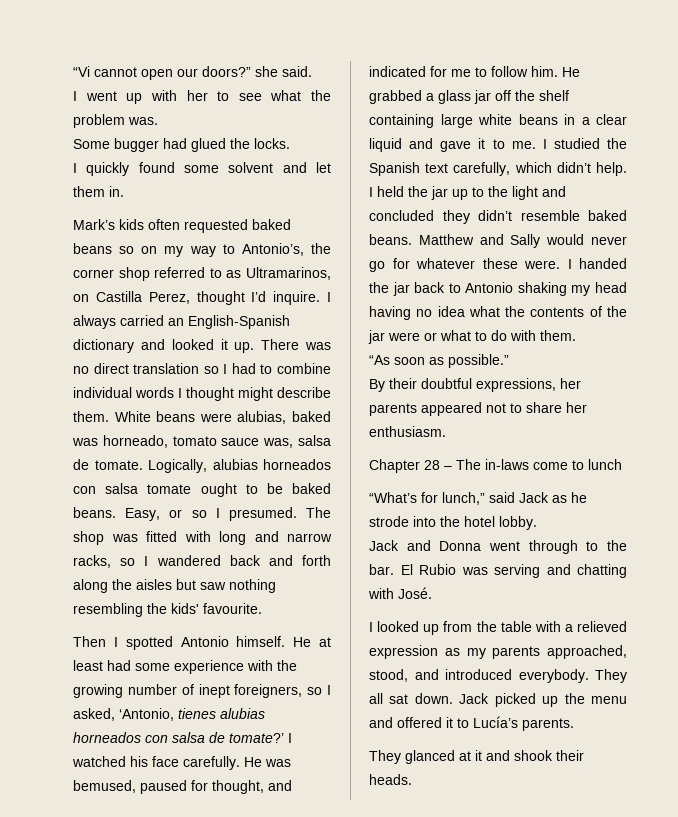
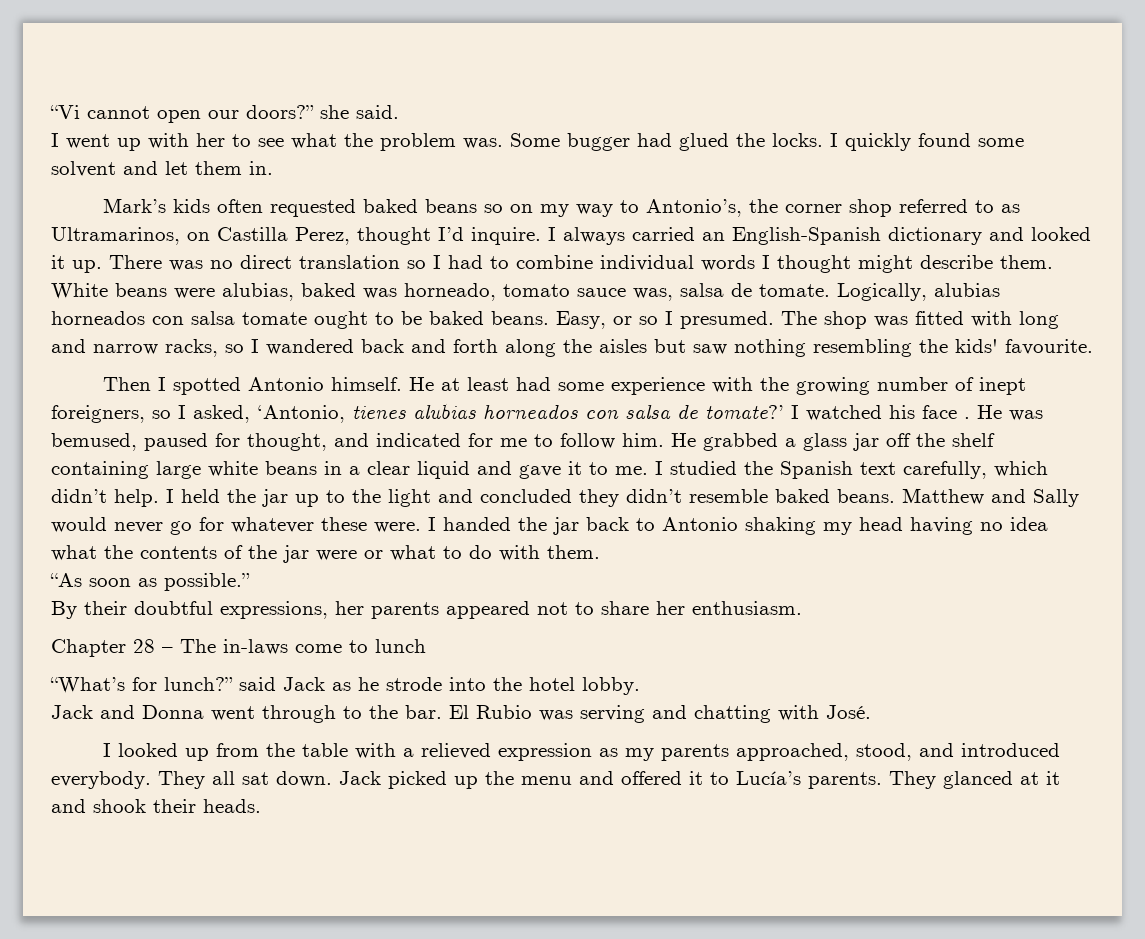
- I went up with her to see what the problem was.
- Some bugger had glued the locks.
- I quickly found some solvent and let them in.
+ I went up with her to see what the problem was. Some bugger had glued the locks. I quickly found some solvent and let them in.
- I watched his face carefully.
+ I watched his face .
- “What’s for lunch,” said Jack as he strode into the hotel lobby.
+ “What’s for lunch?” said Jack as he strode into the hotel lobby.
- Jack picked up the menu and offered it to Lucía’s parents.
- They glanced at it and shook their heads.
+ Jack picked up the menu and offered it to Lucía’s parents. They glanced at it and shook their heads.

